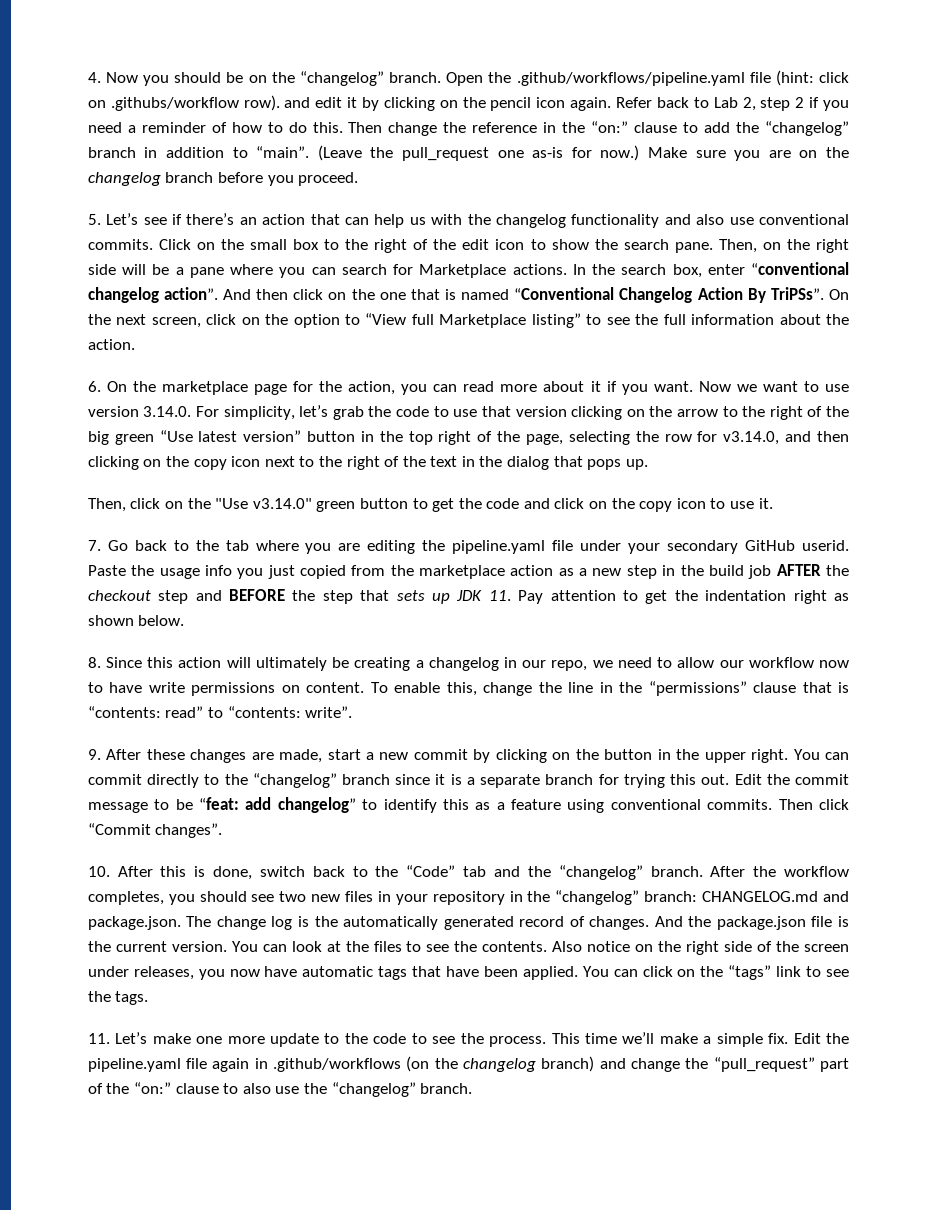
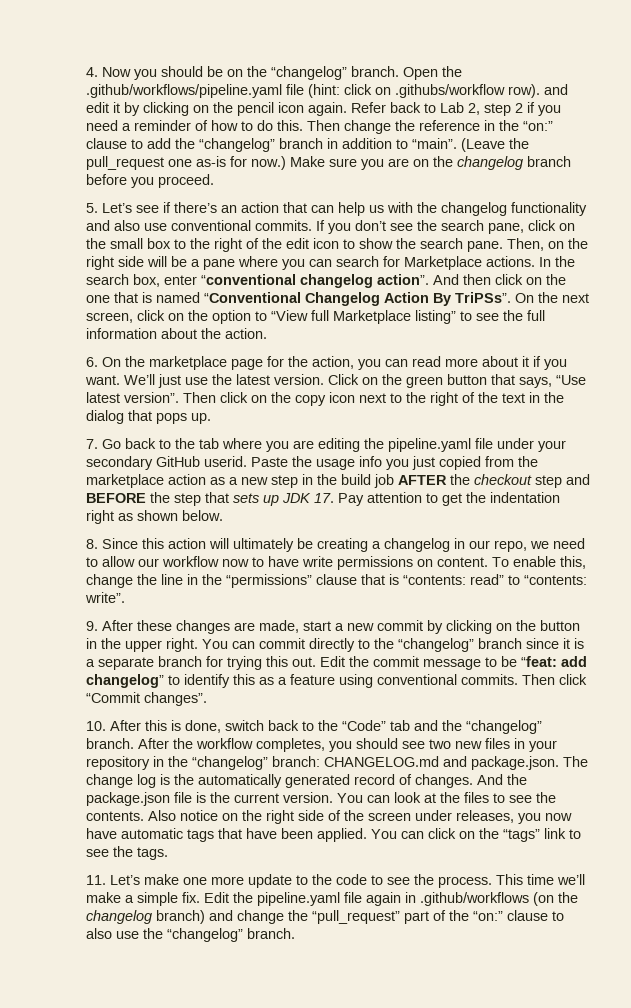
- Click on the small box to the right of the edit icon to show the search pane.
+ If you don’t see the search pane, click on the small box to the right of the edit icon to show the search pane.
- Now we want to use version 3.14.0. For simplicity, let’s grab the code to use that version clicking on the arrow to the right of the big green “Use latest version” button in the top right of the page, selecting the row for v3.14.0, and then clicking on the copy icon next to the right of the text in the dialog that pops up.
+ We’ll just use the latest version. Click on the green button that says, “Use latest version”. Then click on the copy icon next to the right of the text in the dialog that pops up.
- Then, click on the "Use v3.14.0" green button to get the code and click on the copy icon to use it.
- Paste the usage info you just copied from the marketplace action as a new step in the build job AFTER the checkout step and BEFORE the step that sets up JDK 11. Pay attention to get the indentation right as shown below.
+ Paste the usage info you just copied from the marketplace action as a new step in the build job AFTER the checkout step and BEFORE the step that sets up JDK 17. Pay attention to get the indentation right as shown below.

